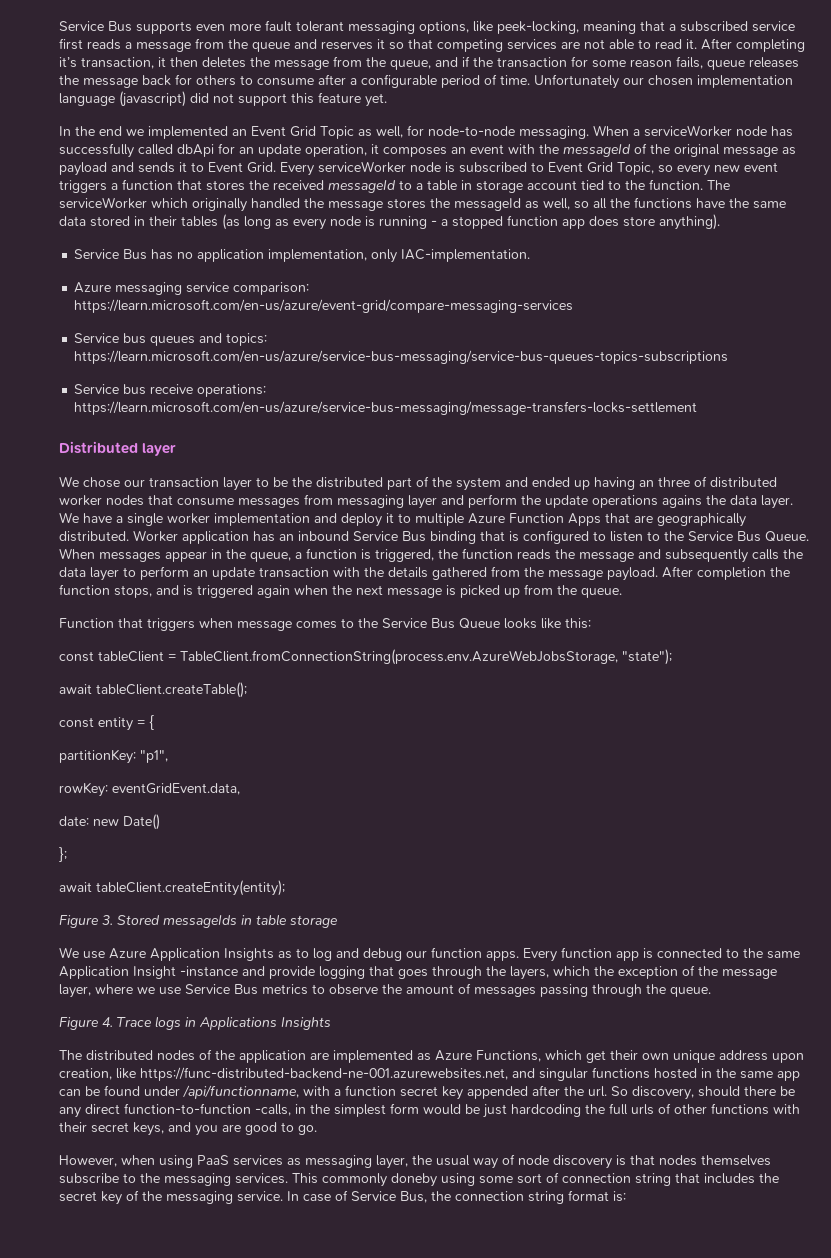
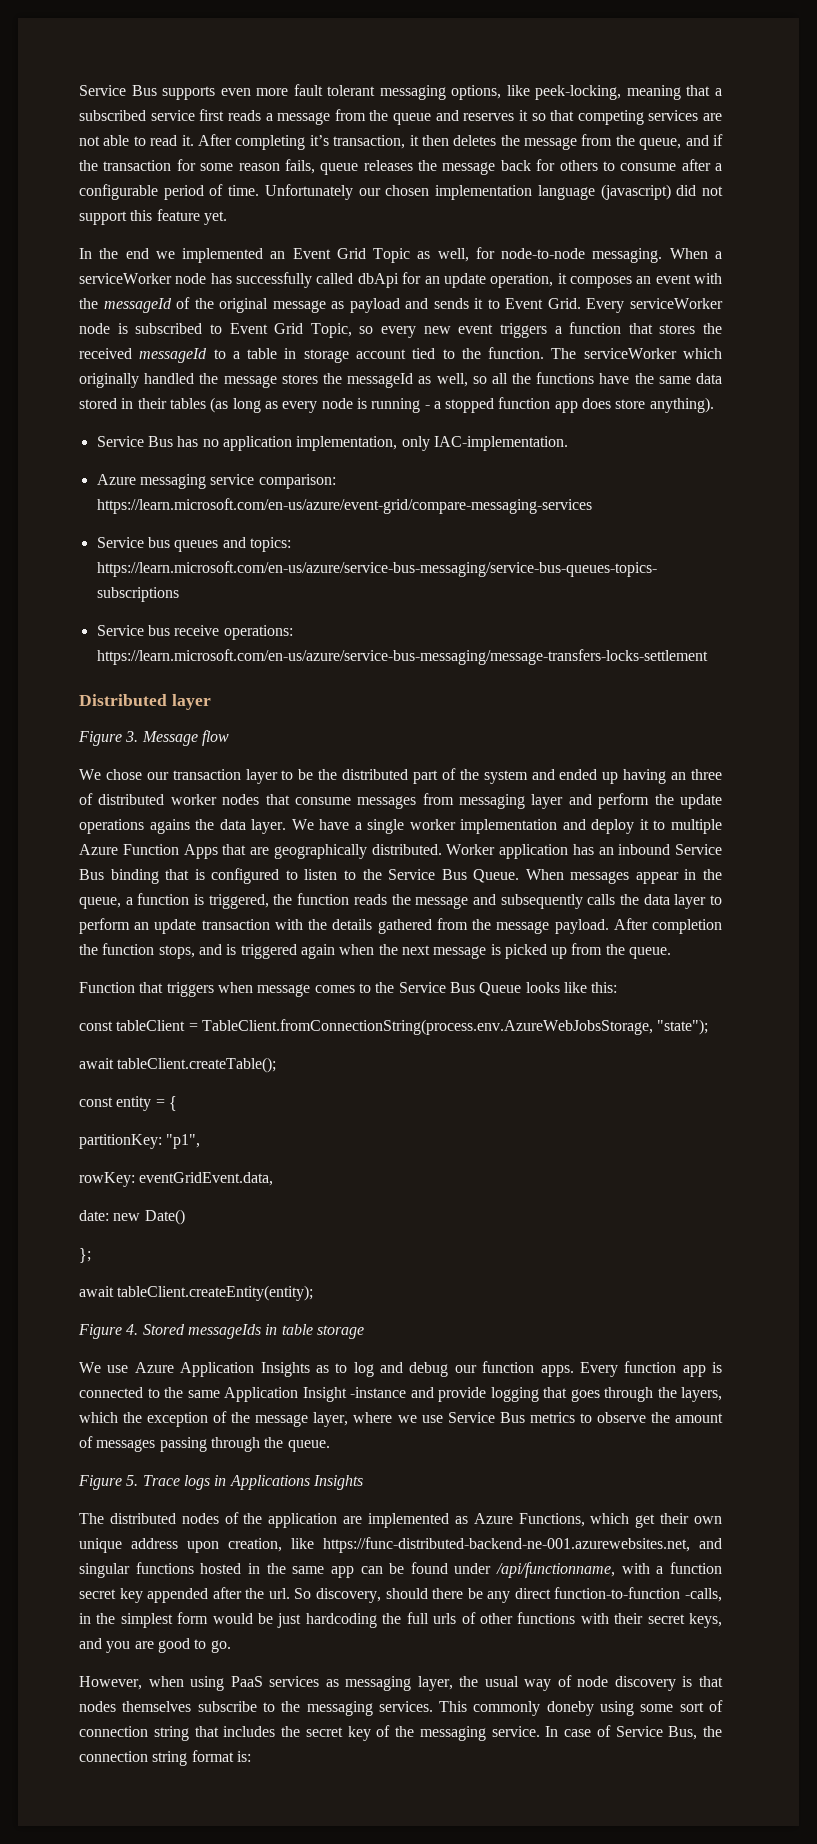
+ Figure 3. Message flow
- Figure 3. Stored messageIds in table storage
+ Figure 4. Stored messageIds in table storage
- Figure 4. Trace logs in Applications Insights
+ Figure 5. Trace logs in Applications Insights

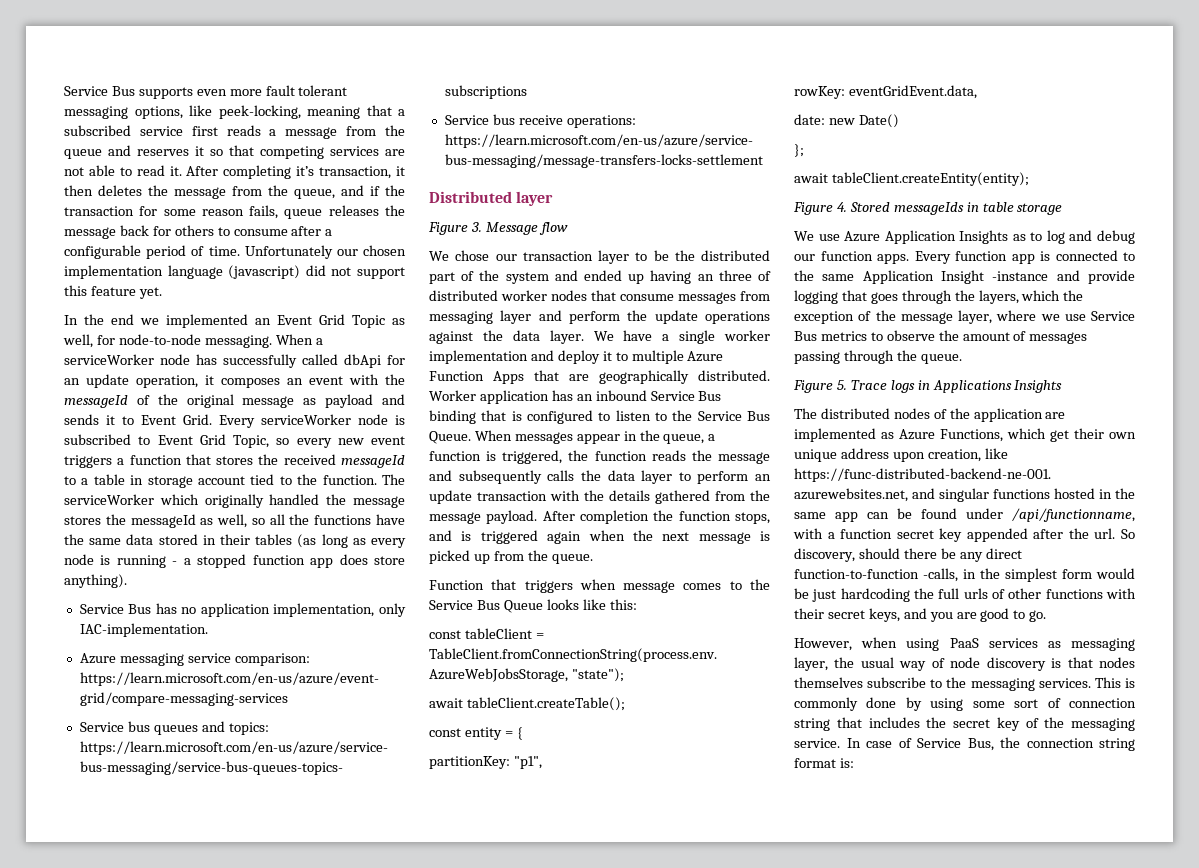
- We chose our transaction layer to be the distributed part of the system and ended up having an three of distributed worker nodes that consume messages from messaging layer and perform the update operations agains the data layer.
+ We chose our transaction layer to be the distributed part of the system and ended up having an three of distributed worker nodes that consume messages from messaging layer and perform the update operations against the data layer.
- This commonly doneby using some sort of connection string that includes the secret key of the messaging service.
+ This is commonly done by using some sort of connection string that includes the secret key of the messaging service.

